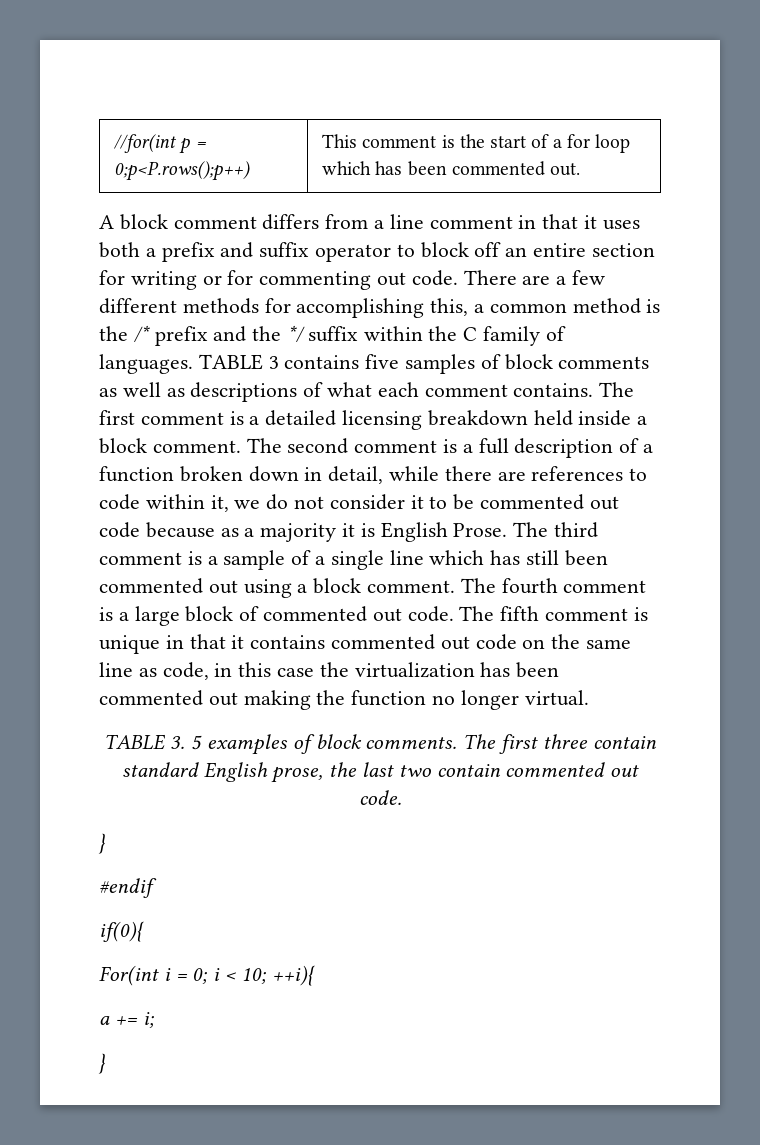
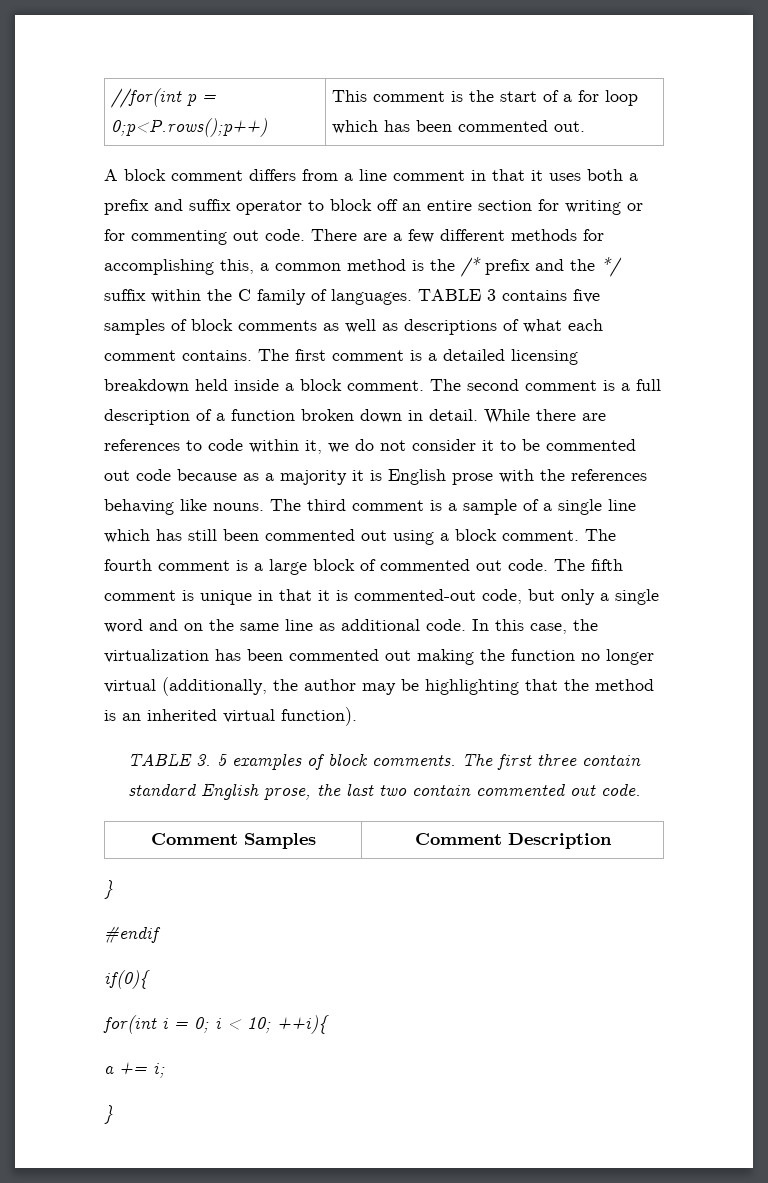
- The second comment is a full description of a function broken down in detail, while there are references to code within it, we do not consider it to be commented out code because as a majority it is English Prose.
+ The second comment is a full description of a function broken down in detail. While there are references to code within it, we do not consider it to be commented out code because as a majority it is English prose with the references behaving like nouns.
- The fifth comment is unique in that it contains commented out code on the same line as code, in this case the virtualization has been commented out making the function no longer virtual.
+ The fifth comment is unique in that it is commented-out code, but only a single word and on the same line as additional code. In this case, the virtualization has been commented out making the function no longer virtual (additionally, the author may be highlighting that the method is an inherited virtual function).
+ Comment Samples | Comment Description
- For(int i = 0; i < 10; ++i){
+ for(int i = 0; i < 10; ++i){

